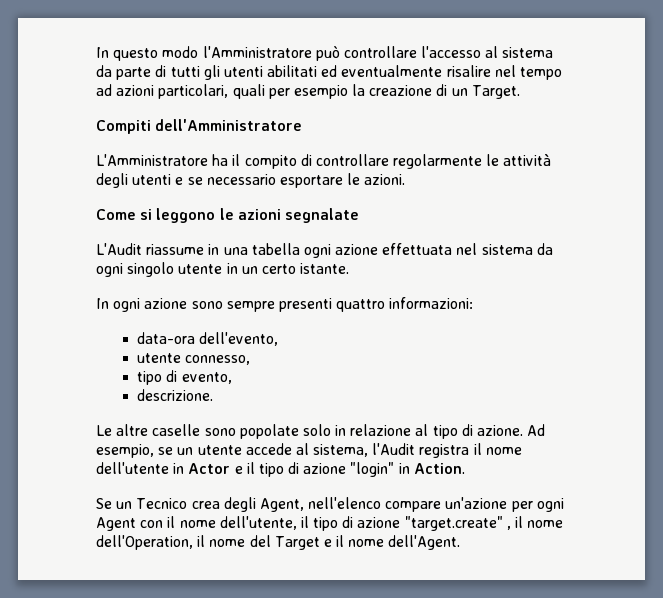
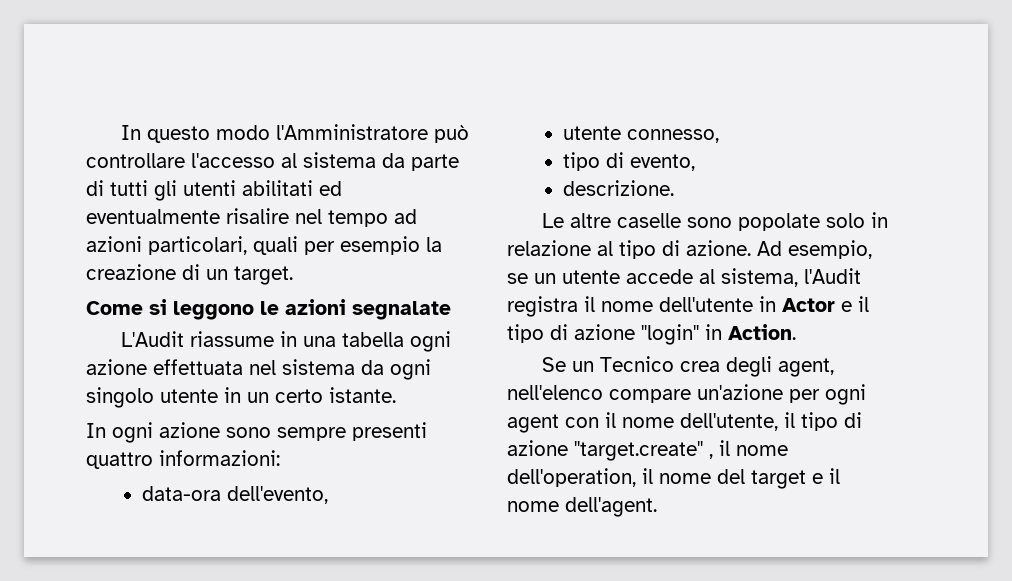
- In questo modo l'Amministratore può controllare l'accesso al sistema da parte di tutti gli utenti abilitati ed eventualmente risalire nel tempo ad azioni particolari, quali per esempio la creazione di un Target.
- Compiti dell'Amministratore
- L'Amministratore ha il compito di controllare regolarmente le attività degli utenti e se necessario esportare le azioni.
+ In questo modo l'Amministratore può controllare l'accesso al sistema da parte di tutti gli utenti abilitati ed eventualmente risalire nel tempo ad azioni particolari, quali per esempio la creazione di un target.
- Se un Tecnico crea degli Agent, nell'elenco compare un'azione per ogni Agent con il nome dell'utente, il tipo di azione "target.create" , il nome dell'Operation, il nome del Target e il nome dell'Agent.
+ Se un Tecnico crea degli agent, nell'elenco compare un'azione per ogni agent con il nome dell'utente, il tipo di azione "target.create" , il nome dell'operation, il nome del target e il nome dell'agent.

